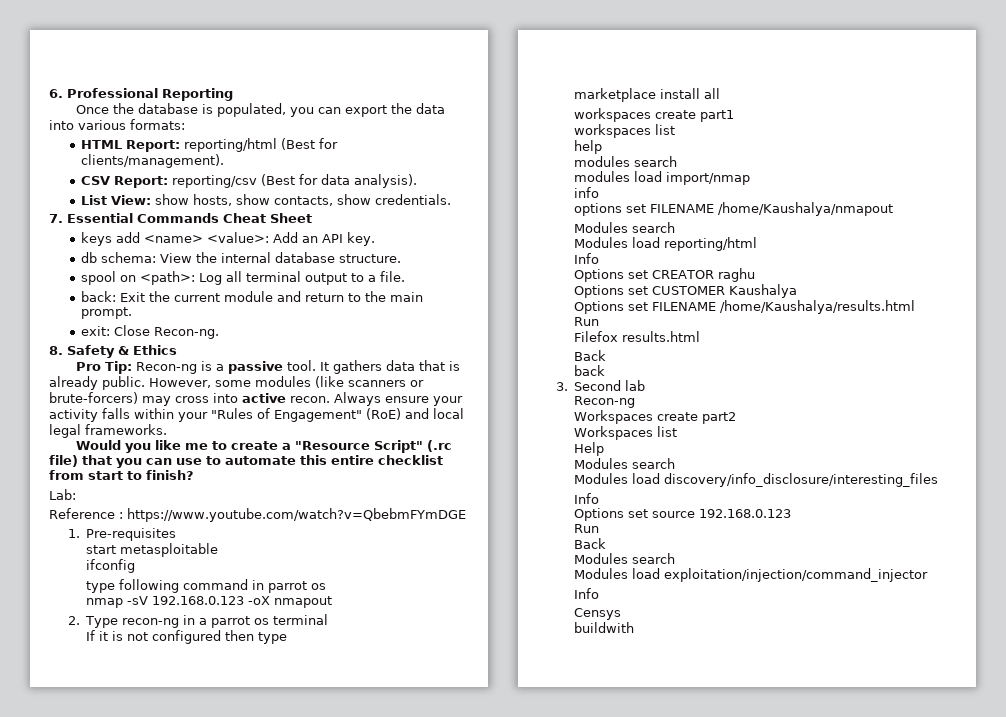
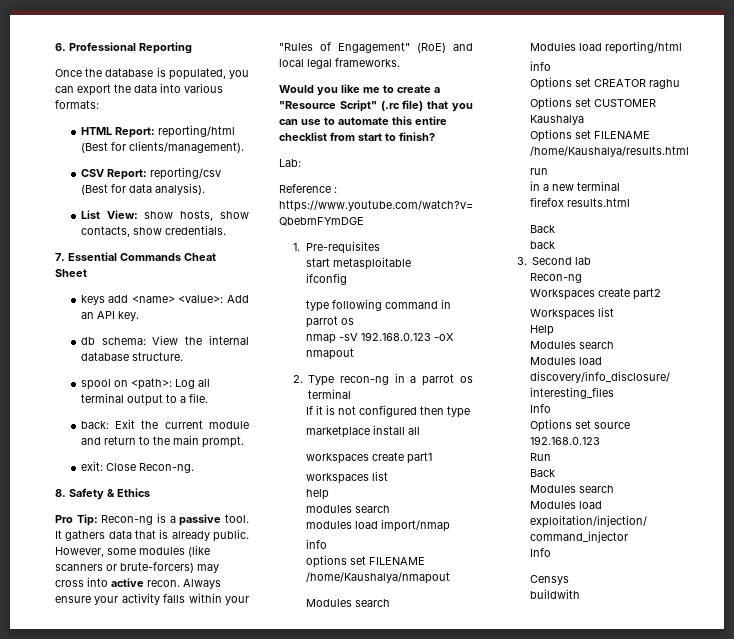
  Modules load reporting/html
- Info
+ info
  Options set FILENAME /home/Kaushalya/results.html
- Run
- Filefox results.html
+ run
+ in a new terminal
+ firefox results.html

